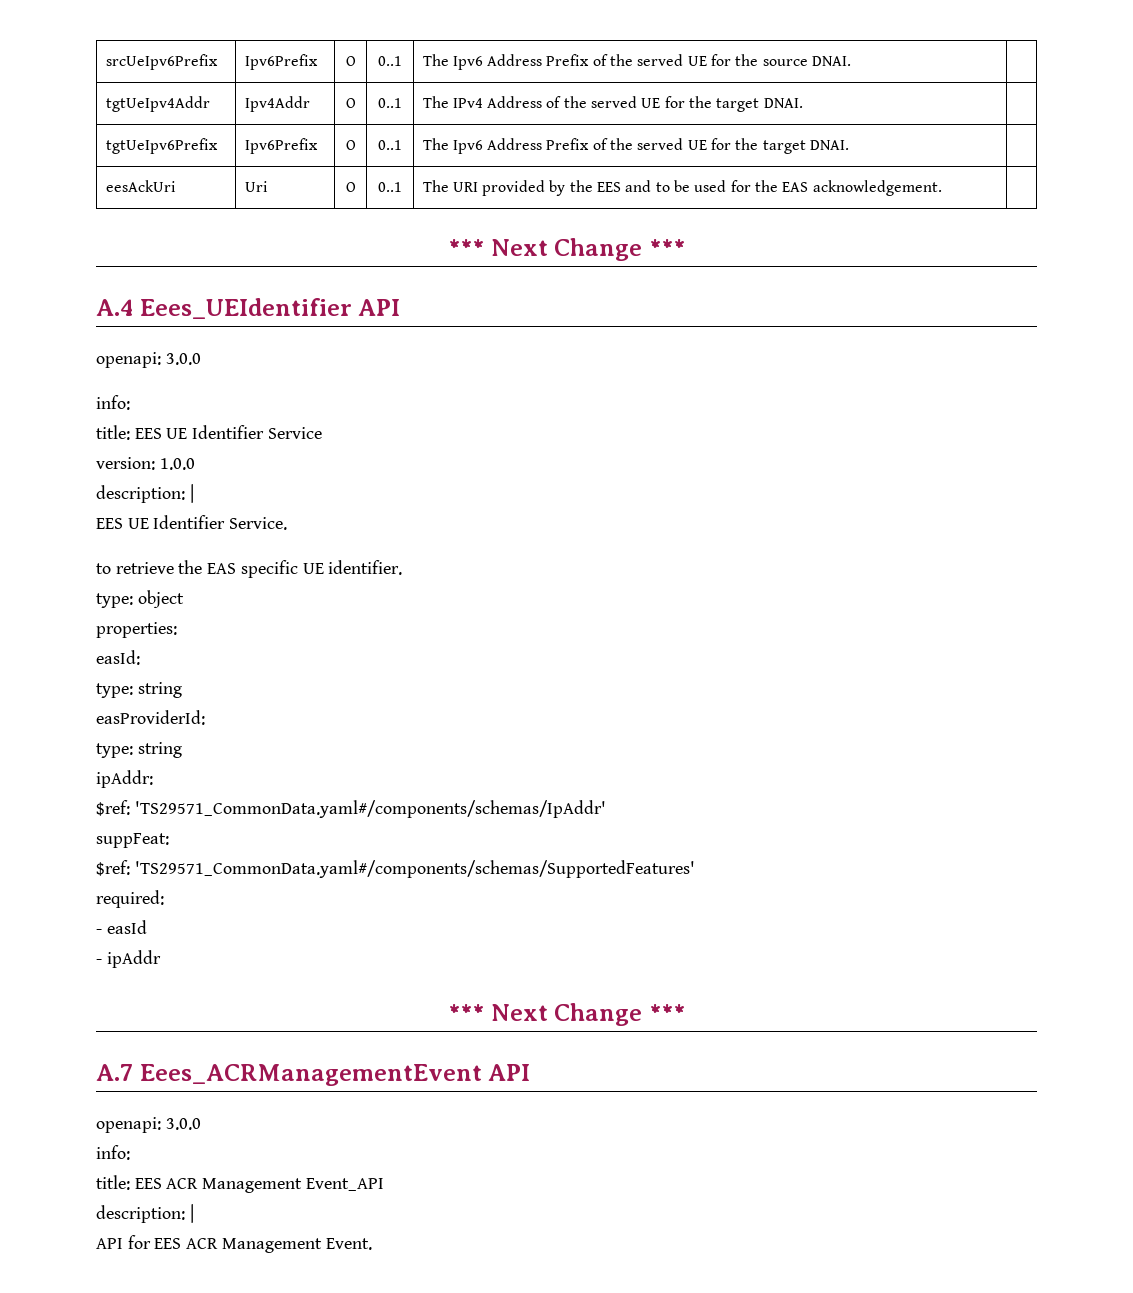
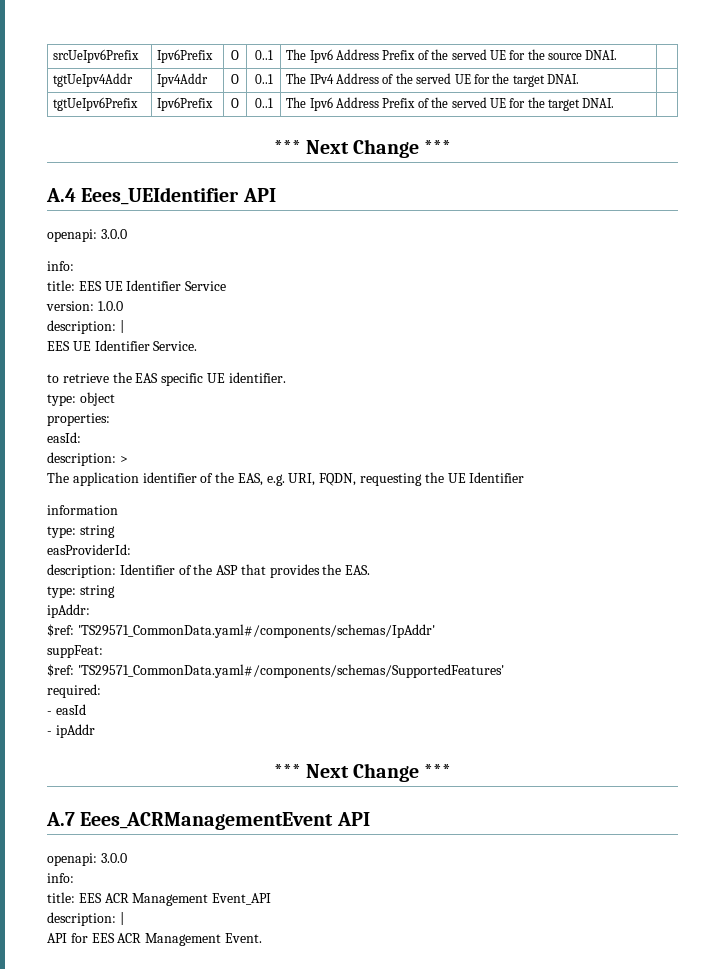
- eesAckUri | Uri | O | 0..1 | The URI provided by the EES and to be used for the EAS acknowledgement. |
  easId:
+ description: >
+ The application identifier of the EAS, e.g. URI, FQDN, requesting the UE Identifier
+ information
  type: string
  easProviderId:
+ description: Identifier of the ASP that provides the EAS.

